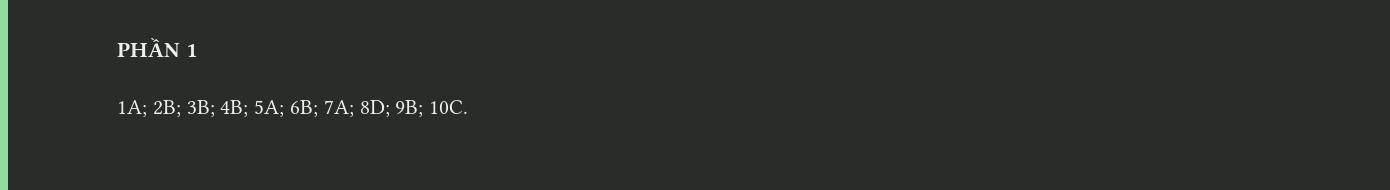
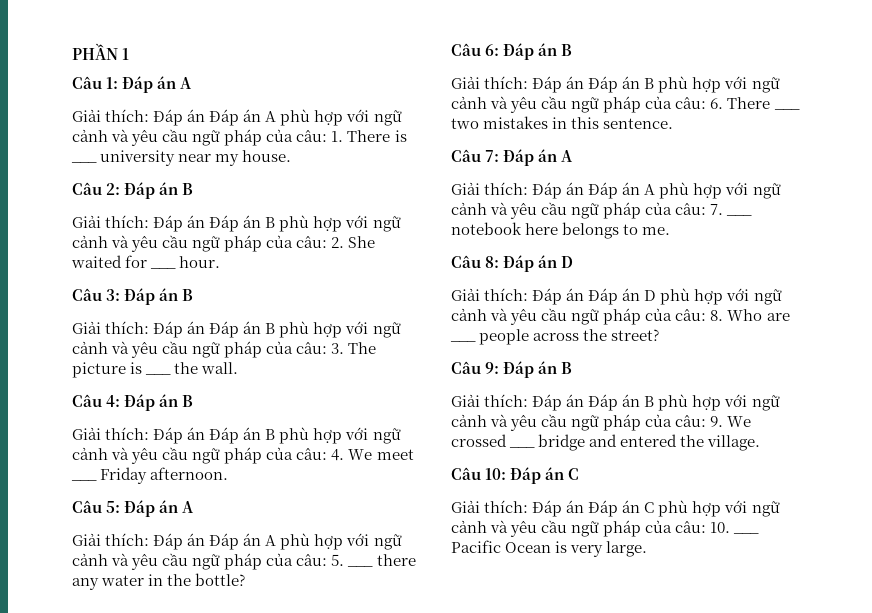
- 1A; 2B; 3B; 4B; 5A; 6B; 7A; 8D; 9B; 10C.
+ Câu 1: Đáp án A
+ Giải thích: Đáp án Đáp án A phù hợp với ngữ cảnh và yêu cầu ngữ pháp của câu: 1. There is ___ university near my house.
+ Câu 2: Đáp án B
+ Giải thích: Đáp án Đáp án B phù hợp với ngữ cảnh và yêu cầu ngữ pháp của câu: 2. She waited for ___ hour.
+ Câu 3: Đáp án B
+ Giải thích: Đáp án Đáp án B phù hợp với ngữ cảnh và yêu cầu ngữ pháp của câu: 3. The picture is ___ the wall.
+ Câu 4: Đáp án B
+ Giải thích: Đáp án Đáp án B phù hợp với ngữ cảnh và yêu cầu ngữ pháp của câu: 4. We meet ___ Friday afternoon.
+ Câu 5: Đáp án A
+ Giải thích: Đáp án Đáp án A phù hợp với ngữ cảnh và yêu cầu ngữ pháp của câu: 5. ___ there any water in the bottle?
+ Câu 6: Đáp án B
+ Giải thích: Đáp án Đáp án B phù hợp với ngữ cảnh và yêu cầu ngữ pháp của câu: 6. There ___ two mistakes in this sentence.
+ Câu 7: Đáp án A
+ Giải thích: Đáp án Đáp án A phù hợp với ngữ cảnh và yêu cầu ngữ pháp của câu: 7. ___ notebook here belongs to me.
+ Câu 8: Đáp án D
+ Giải thích: Đáp án Đáp án D phù hợp với ngữ cảnh và yêu cầu ngữ pháp của câu: 8. Who are ___ people across the street?
+ Câu 9: Đáp án B
+ Giải thích: Đáp án Đáp án B phù hợp với ngữ cảnh và yêu cầu ngữ pháp của câu: 9. We crossed ___ bridge and entered the village.
+ Câu 10: Đáp án C
+ Giải thích: Đáp án Đáp án C phù hợp với ngữ cảnh và yêu cầu ngữ pháp của câu: 10. ___ Pacific Ocean is very large.

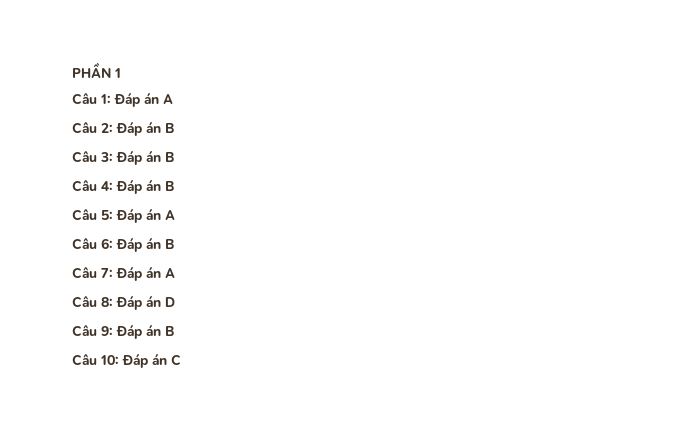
- Giải thích: Đáp án Đáp án A phù hợp với ngữ cảnh và yêu cầu ngữ pháp của câu: 1. There is ___ university near my house.
- Giải thích: Đáp án Đáp án B phù hợp với ngữ cảnh và yêu cầu ngữ pháp của câu: 2. She waited for ___ hour.
- Giải thích: Đáp án Đáp án B phù hợp với ngữ cảnh và yêu cầu ngữ pháp của câu: 3. The picture is ___ the wall.
- Giải thích: Đáp án Đáp án B phù hợp với ngữ cảnh và yêu cầu ngữ pháp của câu: 4. We meet ___ Friday afternoon.
- Giải thích: Đáp án Đáp án A phù hợp với ngữ cảnh và yêu cầu ngữ pháp của câu: 5. ___ there any water in the bottle?
- Giải thích: Đáp án Đáp án B phù hợp với ngữ cảnh và yêu cầu ngữ pháp của câu: 6. There ___ two mistakes in this sentence.
- Giải thích: Đáp án Đáp án A phù hợp với ngữ cảnh và yêu cầu ngữ pháp của câu: 7. ___ notebook here belongs to me.
- Giải thích: Đáp án Đáp án D phù hợp với ngữ cảnh và yêu cầu ngữ pháp của câu: 8. Who are ___ people across the street?
- Giải thích: Đáp án Đáp án B phù hợp với ngữ cảnh và yêu cầu ngữ pháp của câu: 9. We crossed ___ bridge and entered the village.
- Giải thích: Đáp án Đáp án C phù hợp với ngữ cảnh và yêu cầu ngữ pháp của câu: 10. ___ Pacific Ocean is very large.

